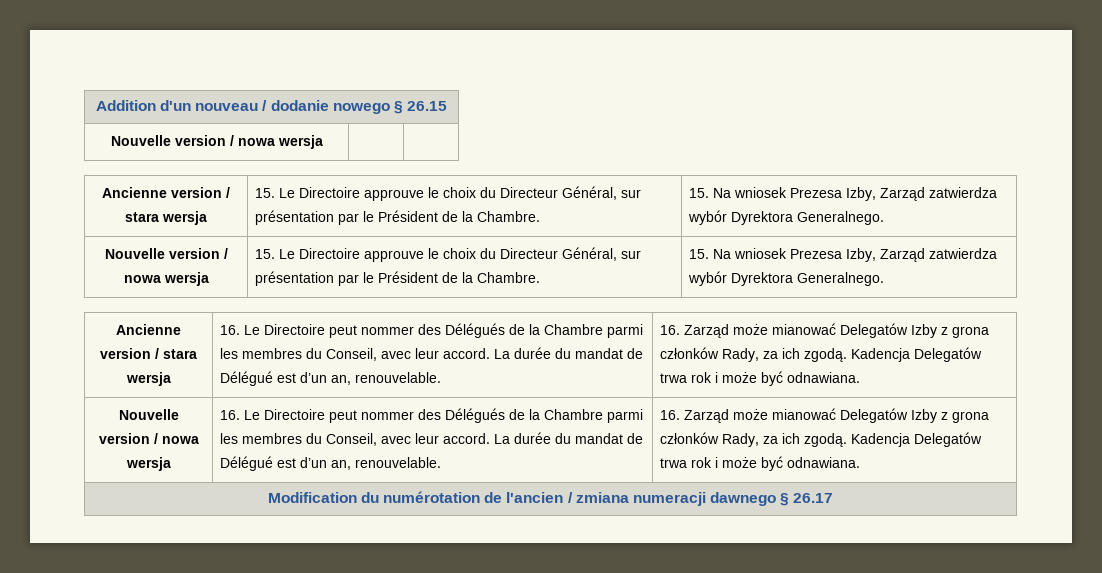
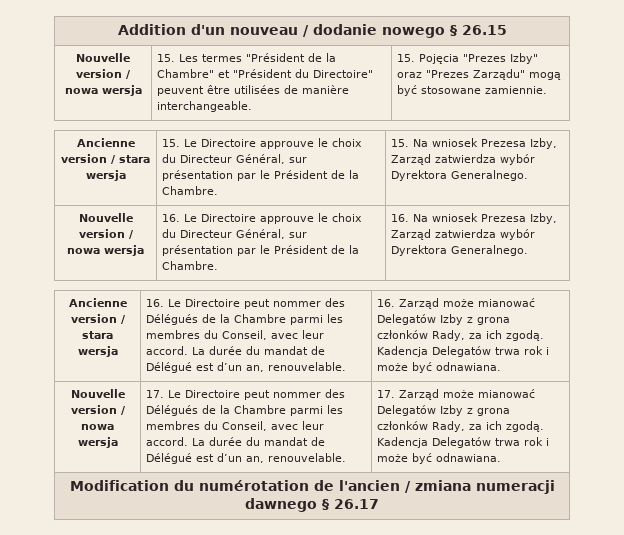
- Nouvelle version / nowa wersja | |
+ Nouvelle version / nowa wersja | 15. Les termes "Président de la Chambre" et "Président du Directoire" peuvent être utilisées de manière interchangeable. | 15. Pojęcia "Prezes Izby" oraz "Prezes Zarządu" mogą być stosowane zamiennie.
- Nouvelle version / nowa wersja | 15. Le Directoire approuve le choix du Directeur Général, sur présentation par le Président de la Chambre. | 15. Na wniosek Prezesa Izby, Zarząd zatwierdza wybór Dyrektora Generalnego.
+ Nouvelle version / nowa wersja | 16. Le Directoire approuve le choix du Directeur Général, sur présentation par le Président de la Chambre. | 16. Na wniosek Prezesa Izby, Zarząd zatwierdza wybór Dyrektora Generalnego.
- Nouvelle version / nowa wersja | 16. Le Directoire peut nommer des Délégués de la Chambre parmi les membres du Conseil, avec leur accord. La durée du mandat de Délégué est d’un an, renouvelable. | 16. Zarząd może mianować Delegatów Izby z grona członków Rady, za ich zgodą.
+ Nouvelle version / nowa wersja | 17. Le Directoire peut nommer des Délégués de la Chambre parmi les membres du Conseil, avec leur accord. La durée du mandat de Délégué est d’un an, renouvelable. | 17. Zarząd może mianować Delegatów Izby z grona członków Rady, za ich zgodą.

